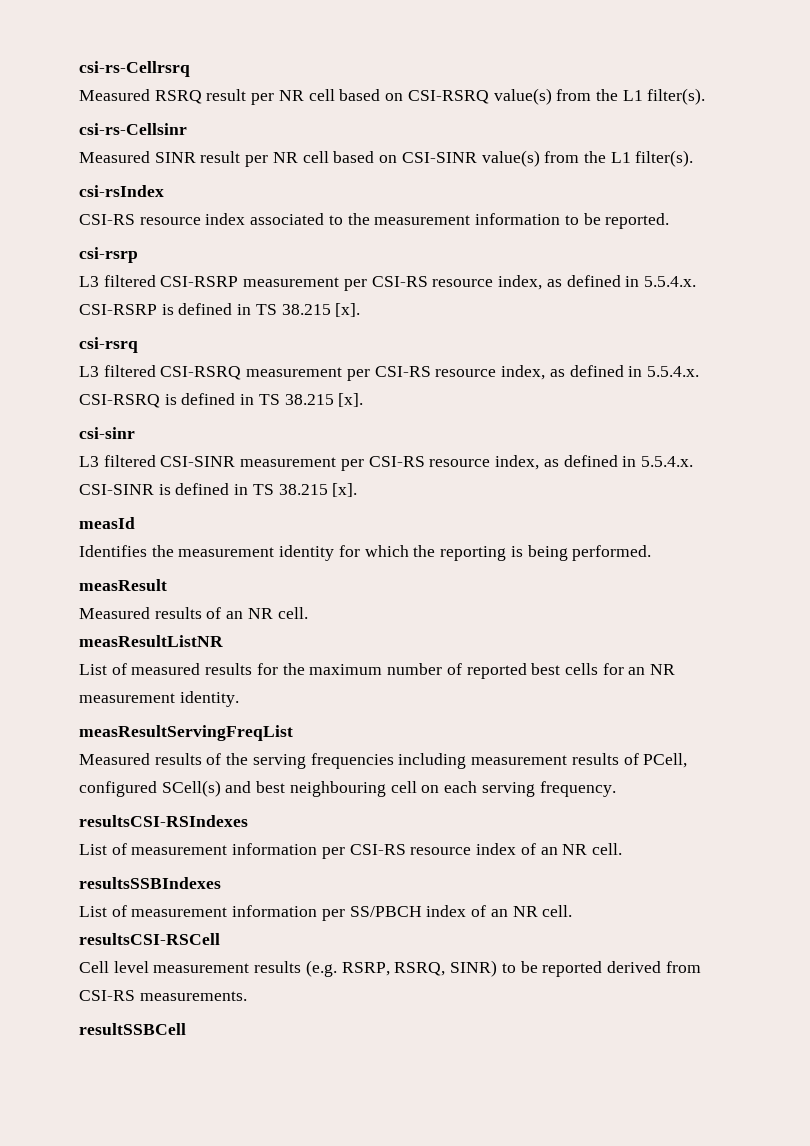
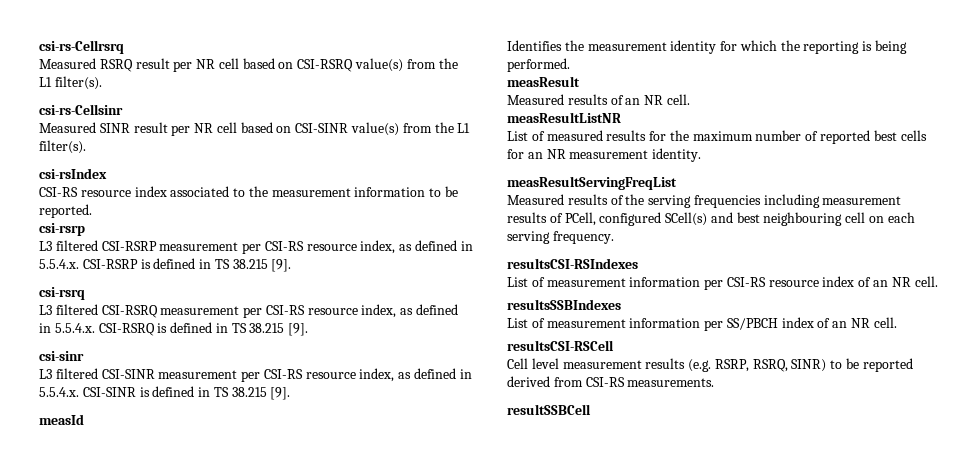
- L3 filtered CSI-RSRP measurement per CSI-RS resource index, as defined in 5.5.4.x. CSI-RSRP is defined in TS 38.215 [x].
+ L3 filtered CSI-RSRP measurement per CSI-RS resource index, as defined in 5.5.4.x. CSI-RSRP is defined in TS 38.215 [9].
- L3 filtered CSI-RSRQ measurement per CSI-RS resource index, as defined in 5.5.4.x. CSI-RSRQ is defined in TS 38.215 [x].
+ L3 filtered CSI-RSRQ measurement per CSI-RS resource index, as defined in 5.5.4.x. CSI-RSRQ is defined in TS 38.215 [9].
- L3 filtered CSI-SINR measurement per CSI-RS resource index, as defined in 5.5.4.x. CSI-SINR is defined in TS 38.215 [x].
+ L3 filtered CSI-SINR measurement per CSI-RS resource index, as defined in 5.5.4.x. CSI-SINR is defined in TS 38.215 [9].

